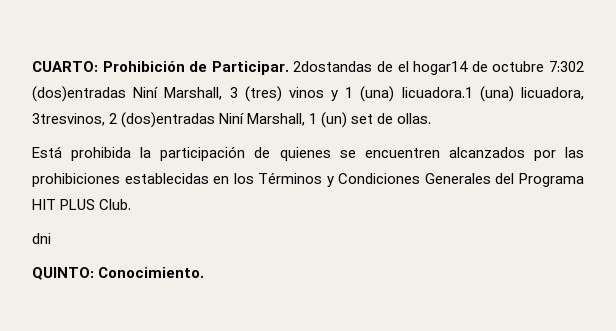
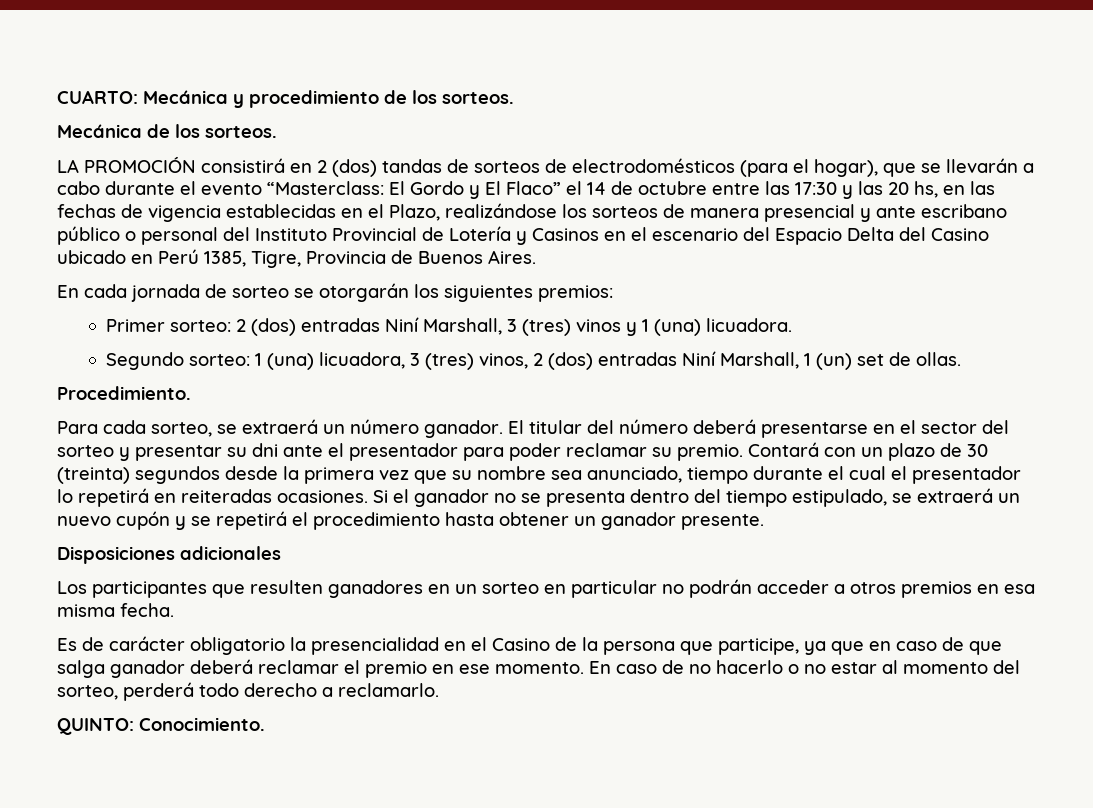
- CUARTO: Prohibición de Participar. 2dostandas de el hogar14 de octubre 7:302 (dos)entradas Niní Marshall, 3 (tres) vinos y 1 (una) licuadora.1 (una) licuadora, 3tresvinos, 2 (dos)entradas Niní Marshall, 1 (un) set de ollas.
+ CUARTO: Mecánica y procedimiento de los sorteos.
+ Mecánica de los sorteos.
+ LA PROMOCIÓN consistirá en 2 (dos) tandas de sorteos de electrodomésticos (para el hogar), que se llevarán a cabo durante el evento “Masterclass: El Gordo y El Flaco” el 14 de octubre entre las 17:30 y las 20 hs, en las fechas de vigencia establecidas en el Plazo, realizándose los sorteos de manera presencial y ante escribano público o personal del Instituto Provincial de Lotería y Casinos en el escenario del Espacio Delta del Casino ubicado en Perú 1385, Tigre, Provincia de Buenos Aires.
+ En cada jornada de sorteo se otorgarán los siguientes premios:
+ Primer sorteo: 2 (dos) entradas Niní Marshall, 3 (tres) vinos y 1 (una) licuadora.
+ Segundo sorteo: 1 (una) licuadora, 3 (tres) vinos, 2 (dos) entradas Niní Marshall, 1 (un) set de ollas.
- Está prohibida la participación de quienes se encuentren alcanzados por las prohibiciones establecidas en los Términos y Condiciones Generales del Programa HIT PLUS Club.
- dni
+ Procedimiento.
+ Para cada sorteo, se extraerá un número ganador. El titular del número deberá presentarse en el sector del sorteo y presentar su dni ante el presentador para poder reclamar su premio. Contará con un plazo de 30 (treinta) segundos desde la primera vez que su nombre sea anunciado, tiempo durante el cual el presentador lo repetirá en reiteradas ocasiones. Si el ganador no se presenta dentro del tiempo estipulado, se extraerá un nuevo cupón y se repetirá el procedimiento hasta obtener un ganador presente.
+ Disposiciones adicionales
+ Los participantes que resulten ganadores en un sorteo en particular no podrán acceder a otros premios en esa misma fecha.
+ Es de carácter obligatorio la presencialidad en el Casino de la persona que participe, ya que en caso de que salga ganador deberá reclamar el premio en ese momento. En caso de no hacerlo o no estar al momento del sorteo, perderá todo derecho a reclamarlo.

